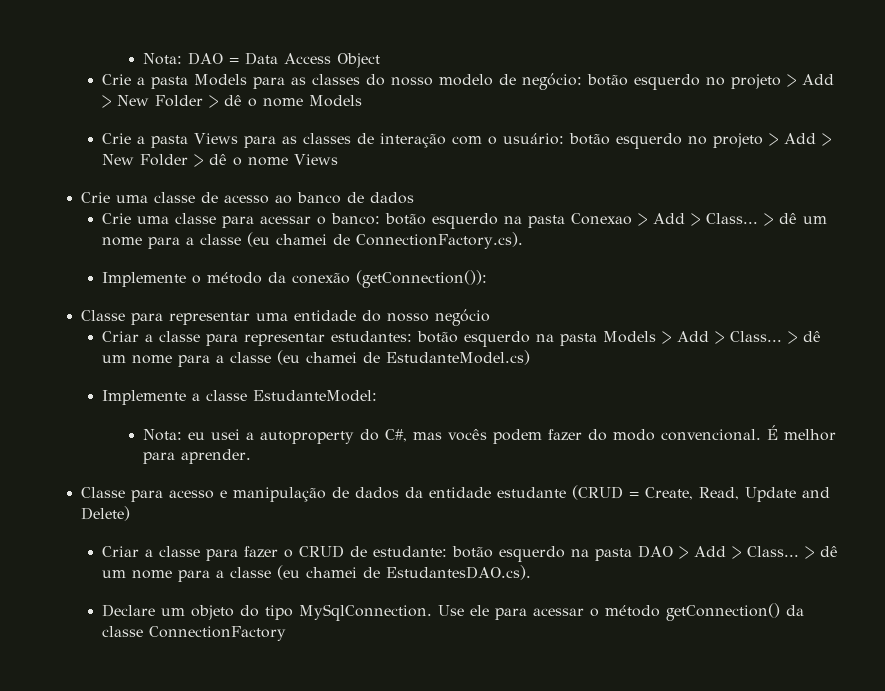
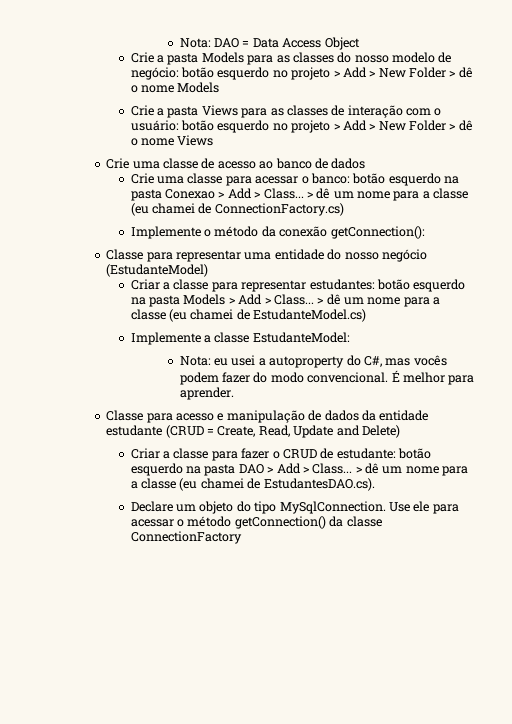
- > dê um nome para a classe (eu chamei de ConnectionFactory.cs).
+ > dê um nome para a classe (eu chamei de ConnectionFactory.cs)
- Implemente o método da conexão (getConnection()):
+ Implemente o método da conexão getConnection():
- Classe para representar uma entidade do nosso negócio
+ Classe para representar uma entidade do nosso negócio (EstudanteModel)

